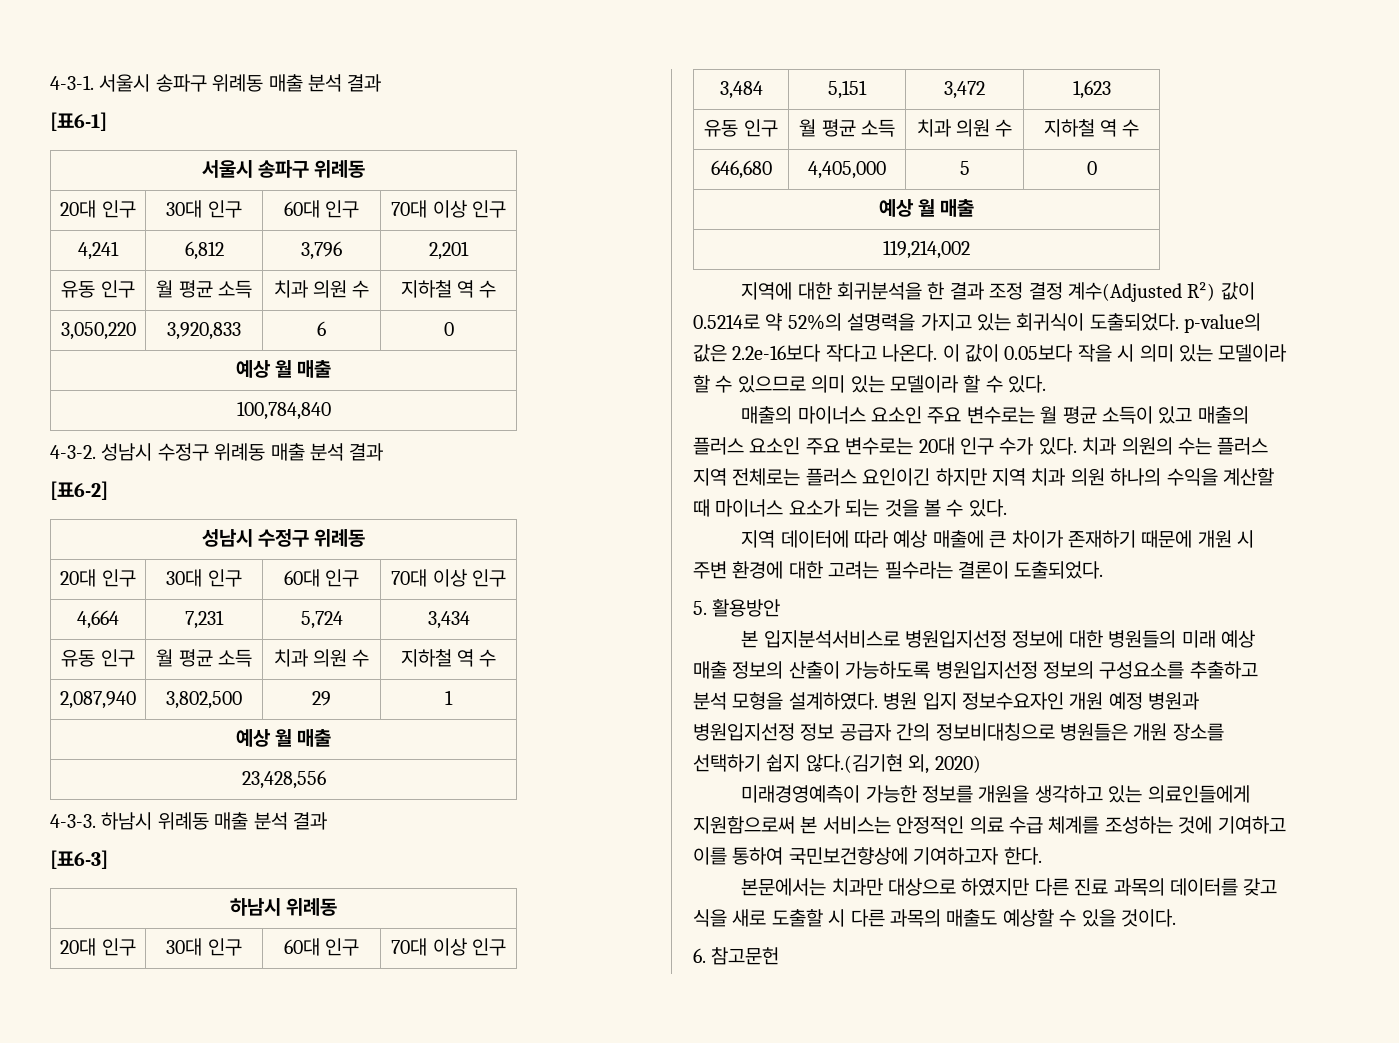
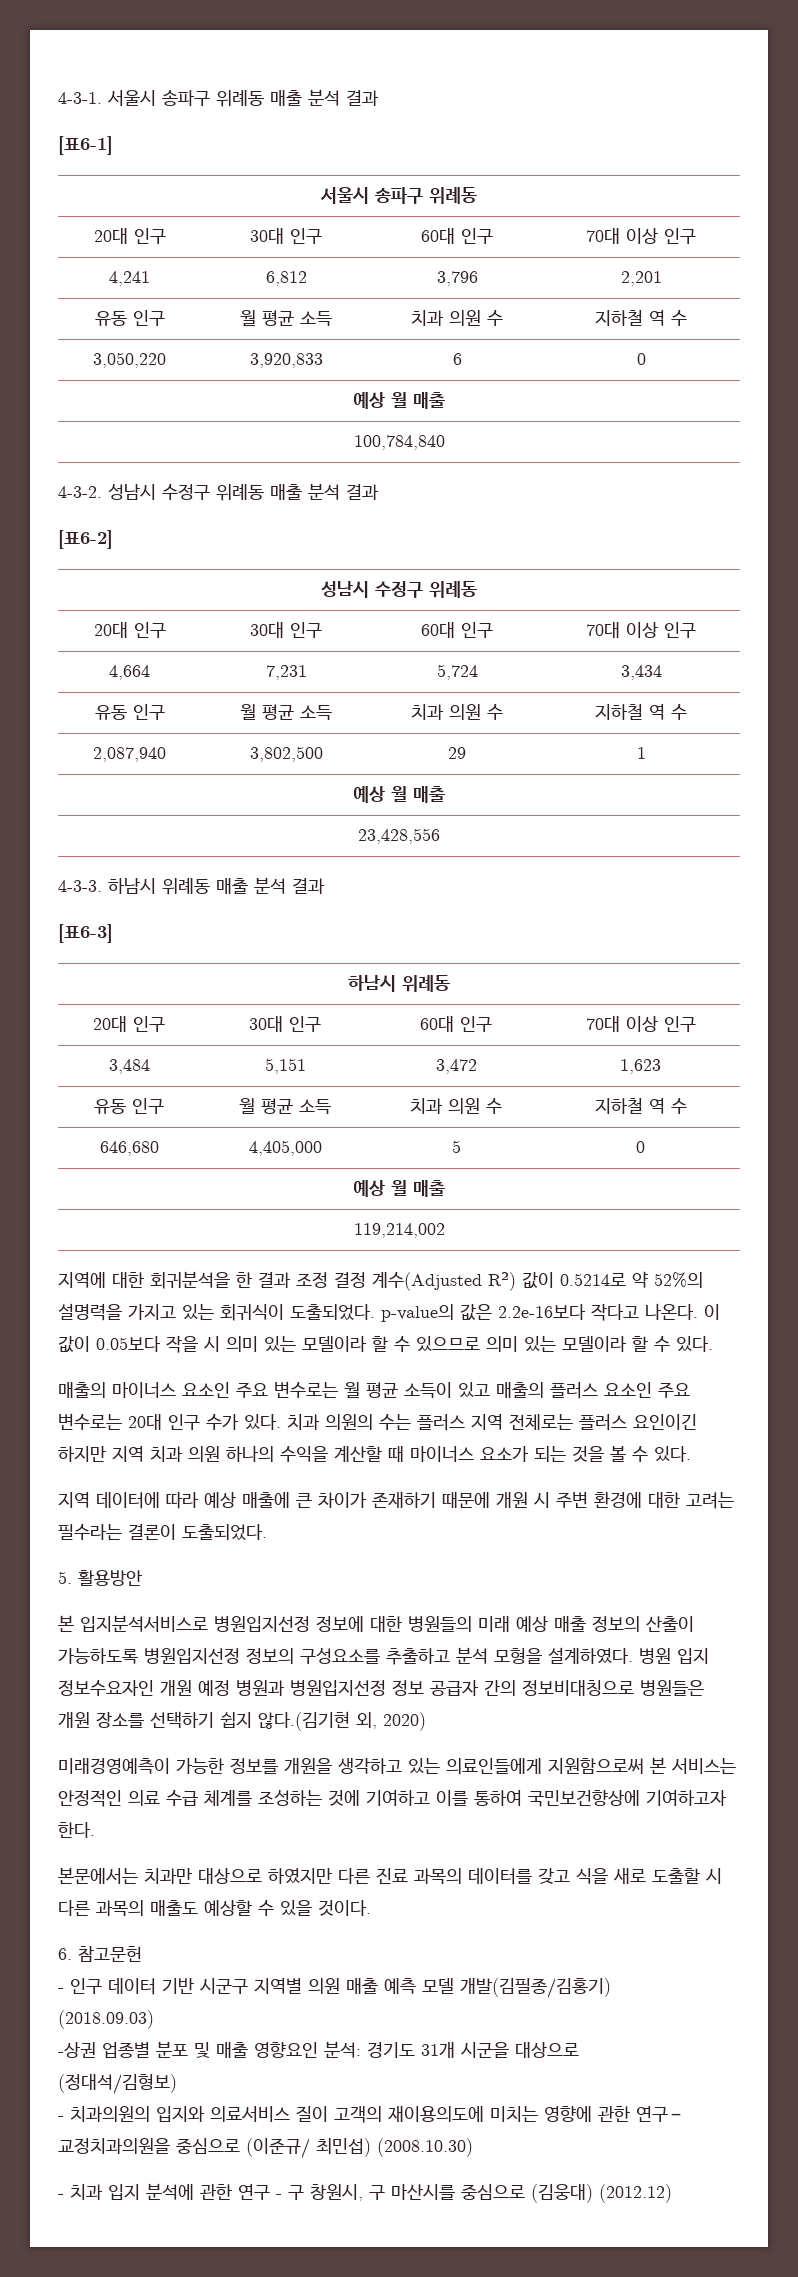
+ - 인구 데이터 기반 시군구 지역별 의원 매출 예측 모델 개발(김필종/김홍기)
+ (2018.09.03)
+ -상권 업종별 분포 및 매출 영향요인 분석: 경기도 31개 시군을 대상으로
+ (정대석/김형보)
+ - 치과의원의 입지와 의료서비스 질이 고객의 재이용의도에 미치는 영향에 관한 연구－교정치과의원을 중심으로 (이준규/ 최민섭) (2008.10.30)
+ - 치과 입지 분석에 관한 연구 - 구 창원시, 구 마산시를 중심으로 (김웅대) (2012.12)

